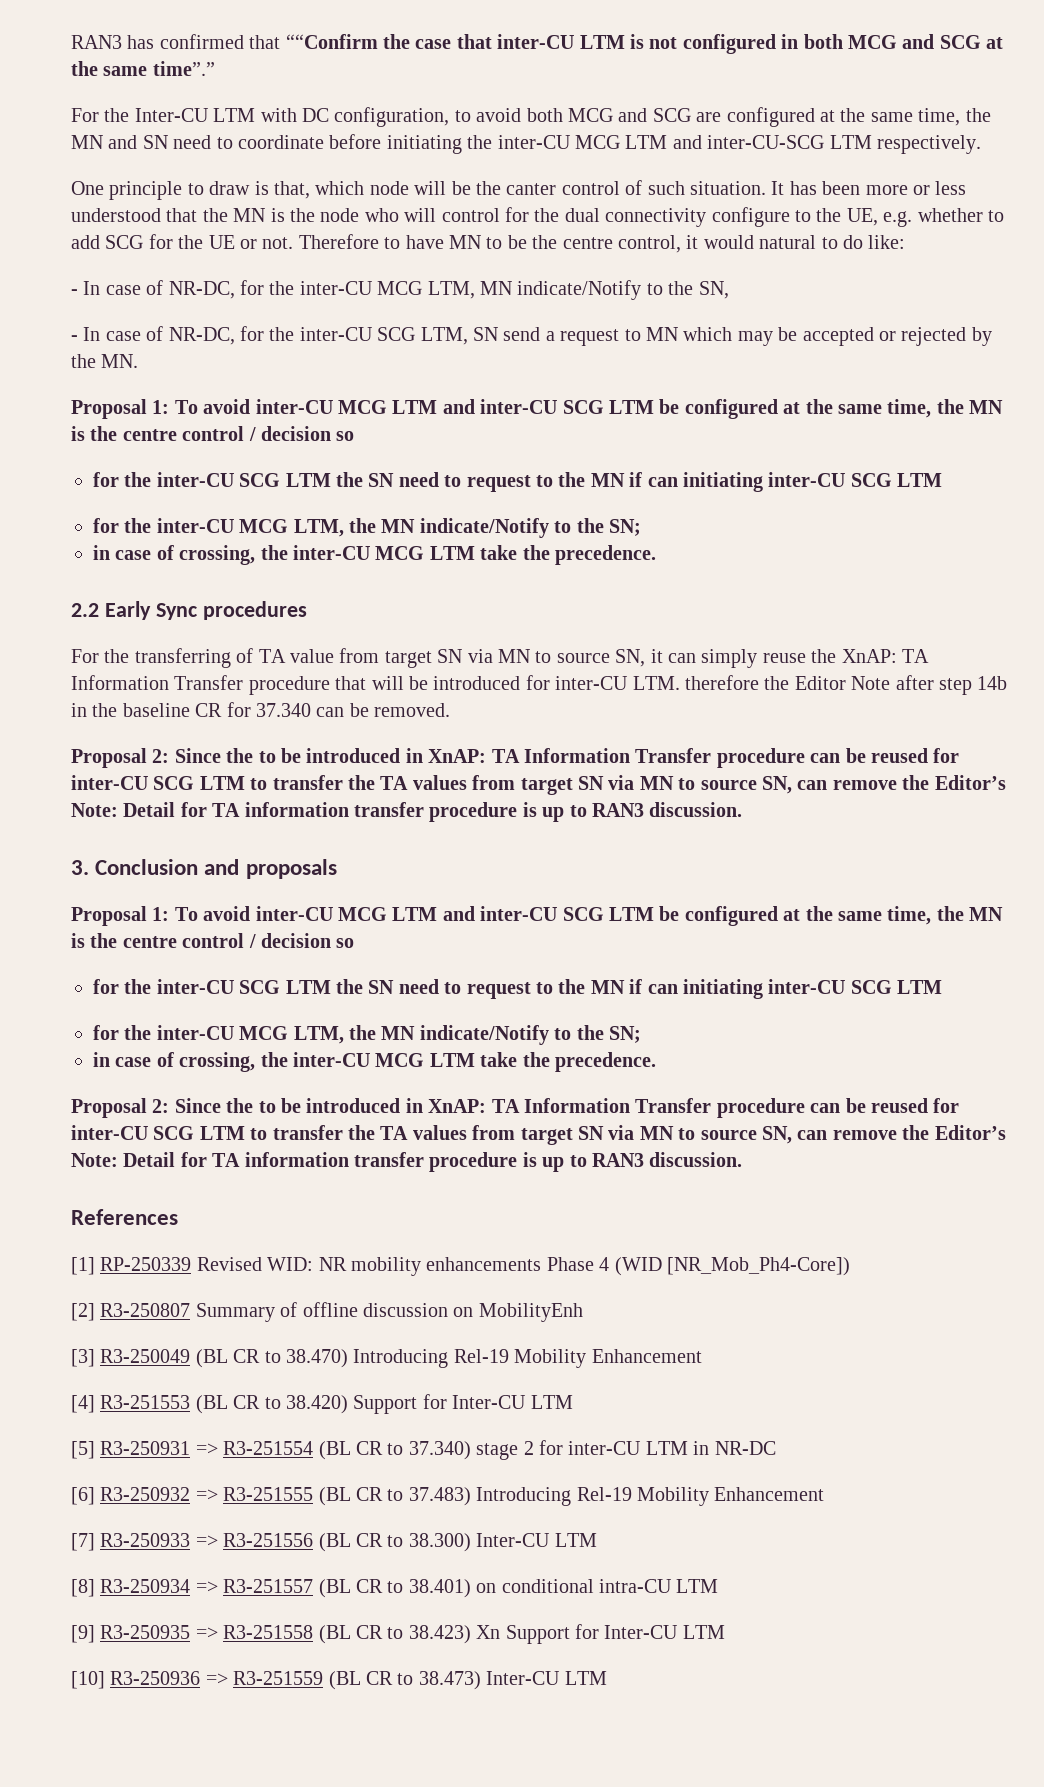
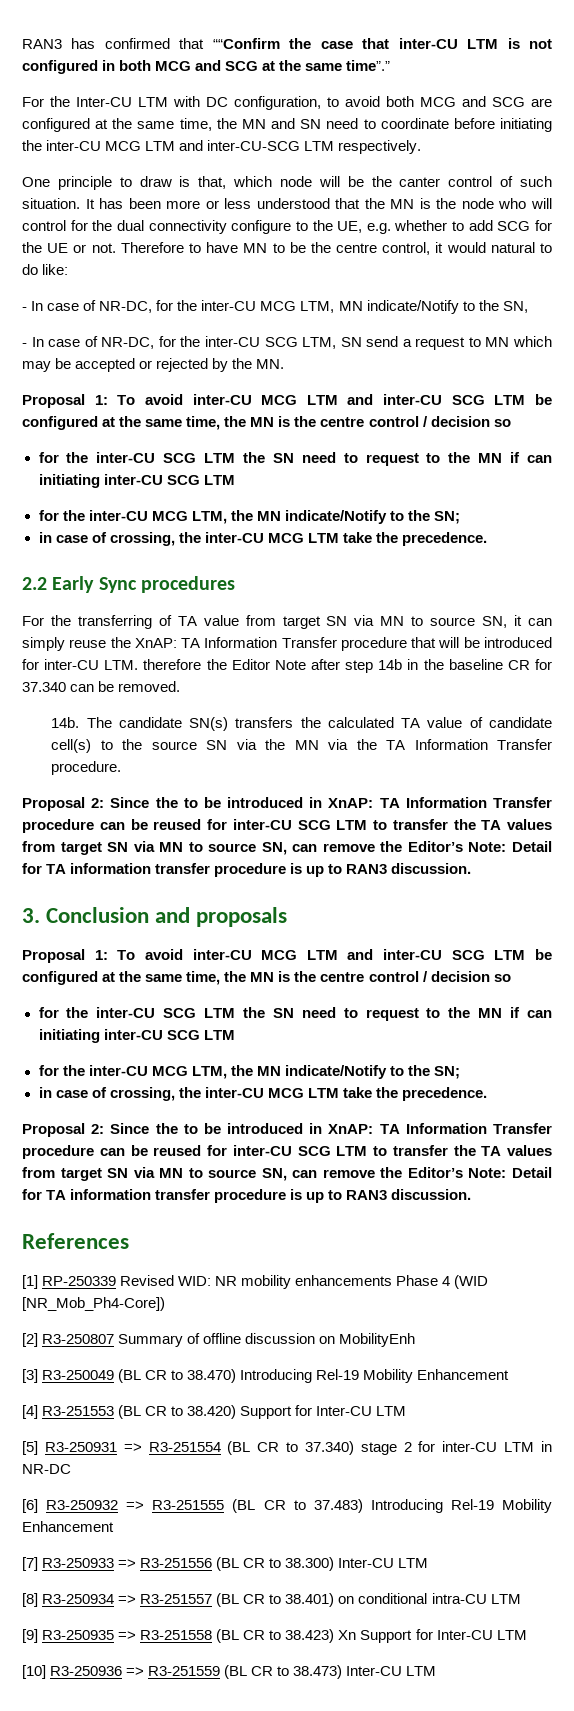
+ 14b. The candidate SN(s) transfers the calculated TA value of candidate cell(s) to the source SN via the MN via the TA Information Transfer procedure.

